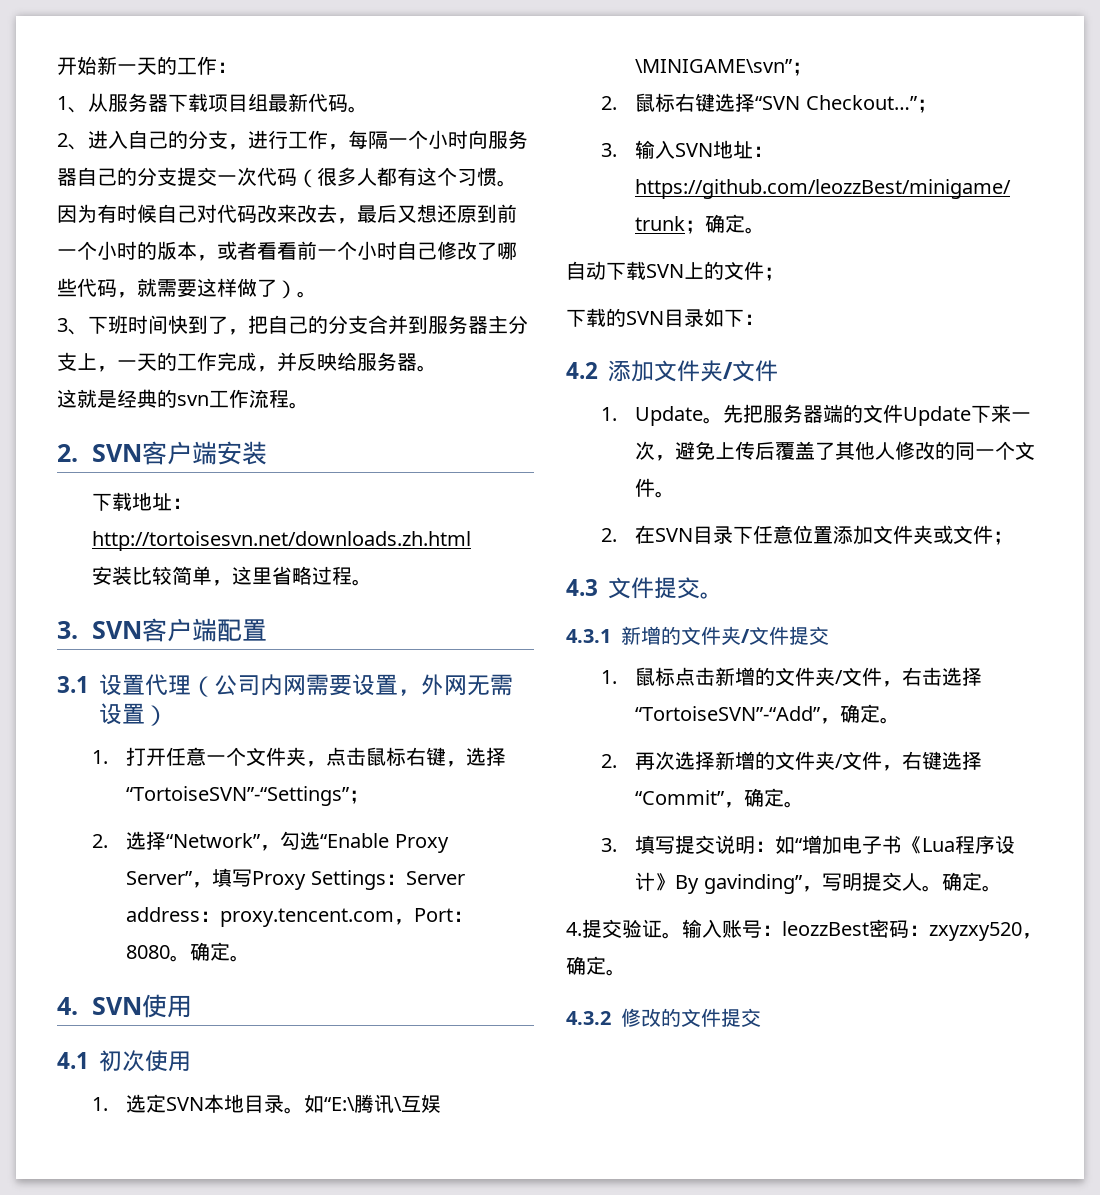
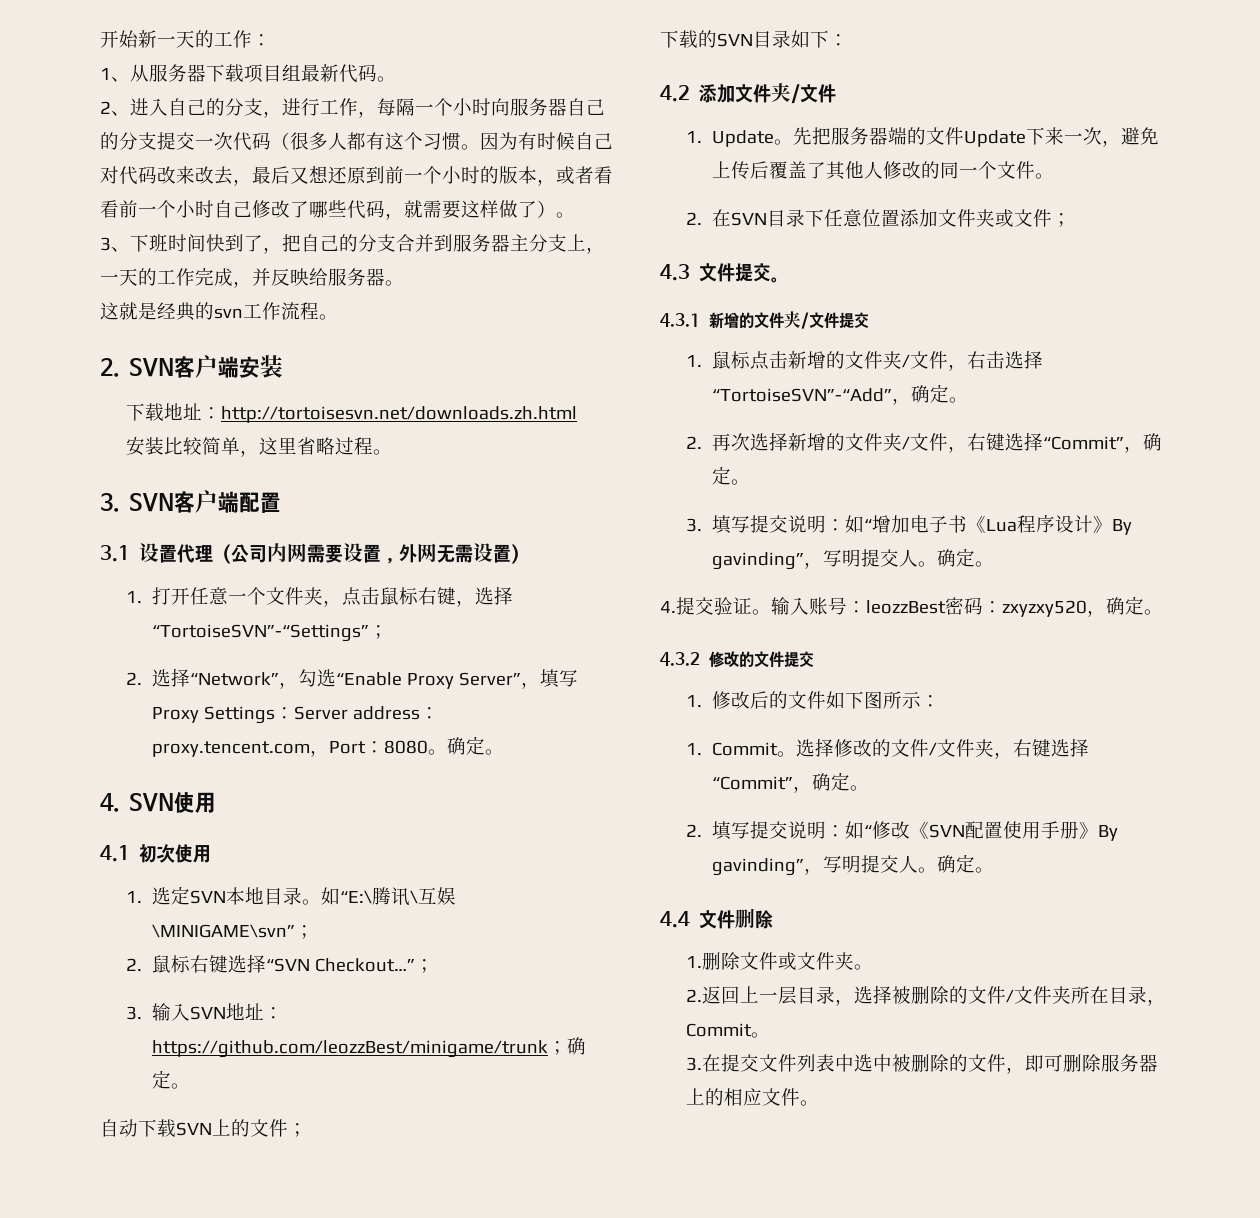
+ 1.修改后的文件如下图所示：
+ 1. Commit。选择修改的文件/文件夹，右键选择“Commit”，确定。
+ 2.填写提交说明：如“修改《SVN配置使用手册》By gavinding”，写明提交人。确定。
+ 4.4文件删除
+ 1.删除文件或文件夹。
+ 2.返回上一层目录，选择被删除的文件/文件夹所在目录，Commit。
+ 3.在提交文件列表中选中被删除的文件，即可删除服务器上的相应文件。

